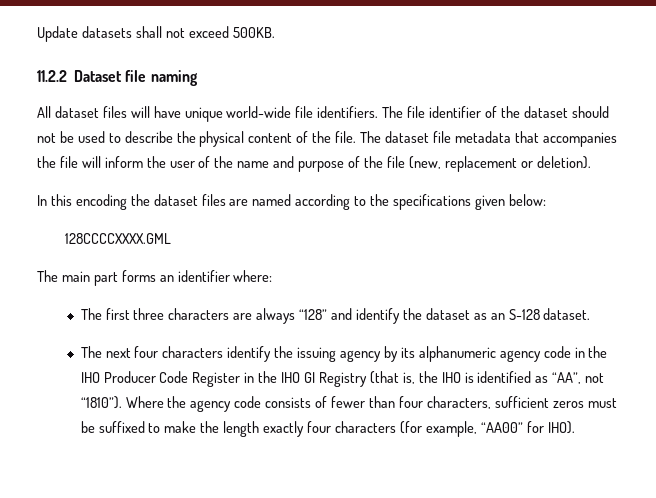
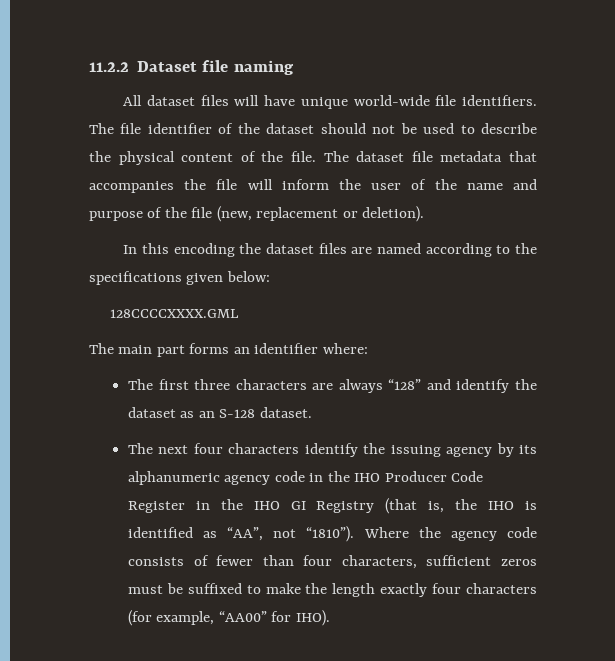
- Update datasets shall not exceed 500KB.

